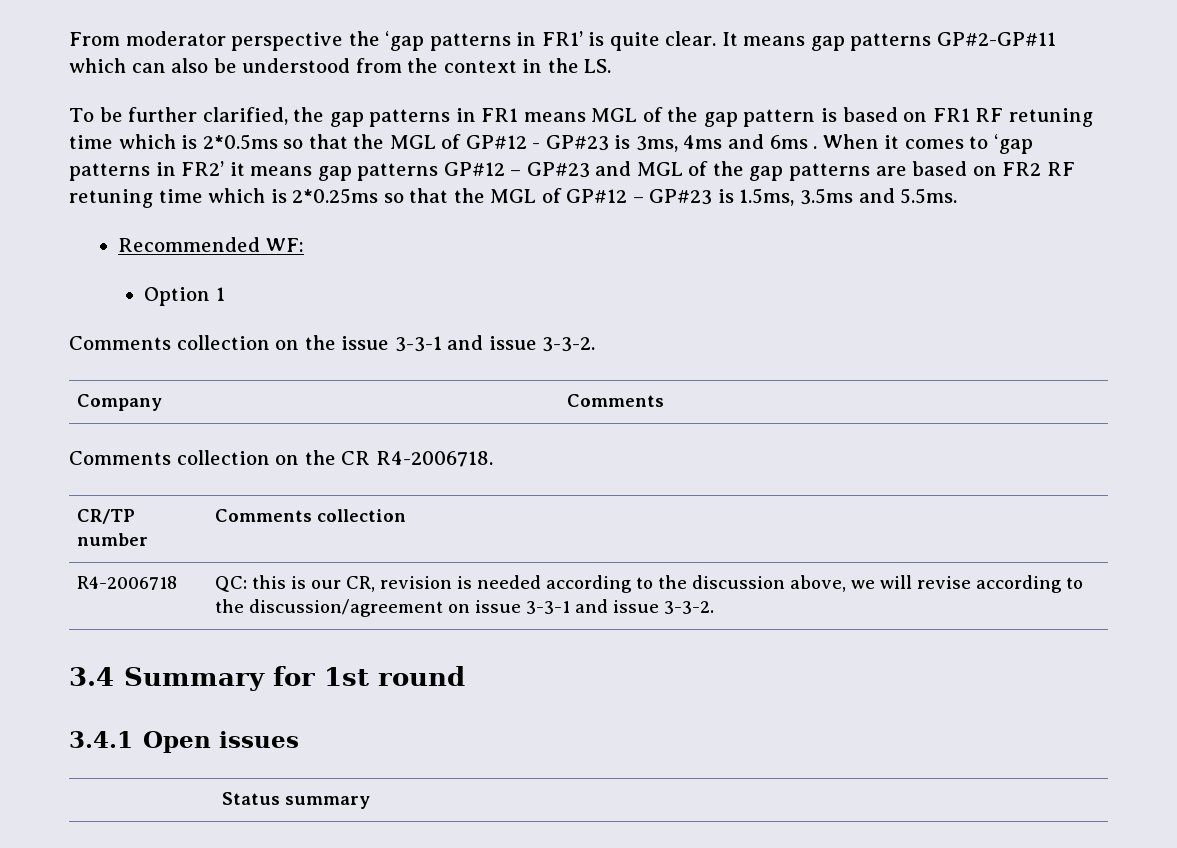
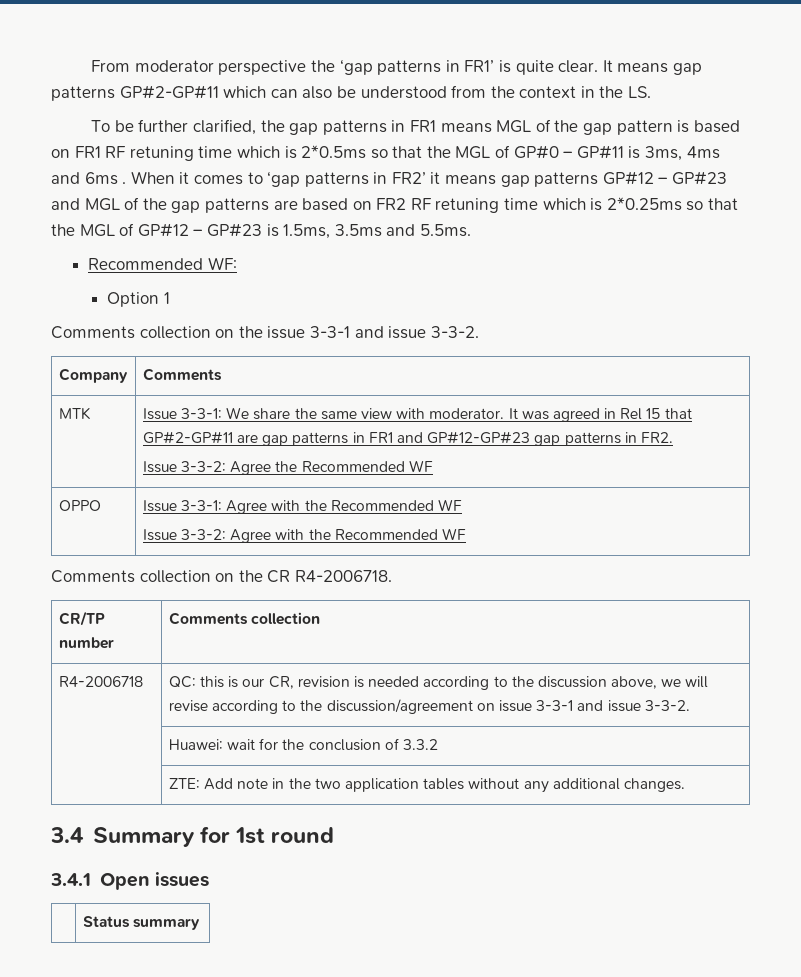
- To be further clarified, the gap patterns in FR1 means MGL of the gap pattern is based on FR1 RF retuning time which is 2*0.5ms so that the MGL of GP#12 - GP#23 is 3ms, 4ms and 6ms .
+ To be further clarified, the gap patterns in FR1 means MGL of the gap pattern is based on FR1 RF retuning time which is 2*0.5ms so that the MGL of GP#0 – GP#11 is 3ms, 4ms and 6ms .
+ MTK | Issue 3-3-1: We share the same view with moderator. It was agreed in Rel 15 that GP#2-GP#11 are gap patterns in FR1 and GP#12-GP#23 gap patterns in FR2.
+ Issue 3-3-2: Agree the Recommended WF
+ OPPO | Issue 3-3-1: Agree with the Recommended WF
+ Issue 3-3-2: Agree with the Recommended WF
+ | Huawei: wait for the conclusion of 3.3.2
+ | ZTE: Add note in the two application tables without any additional changes.

